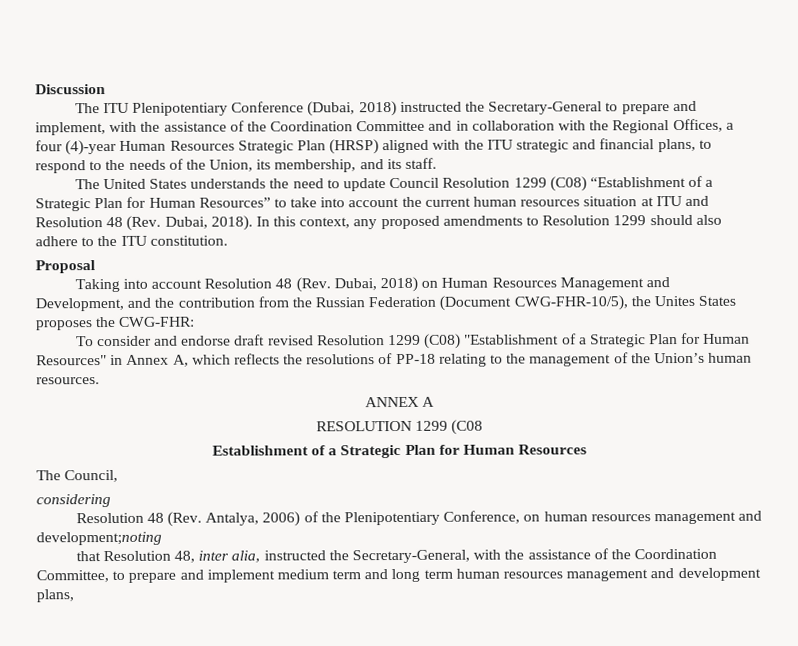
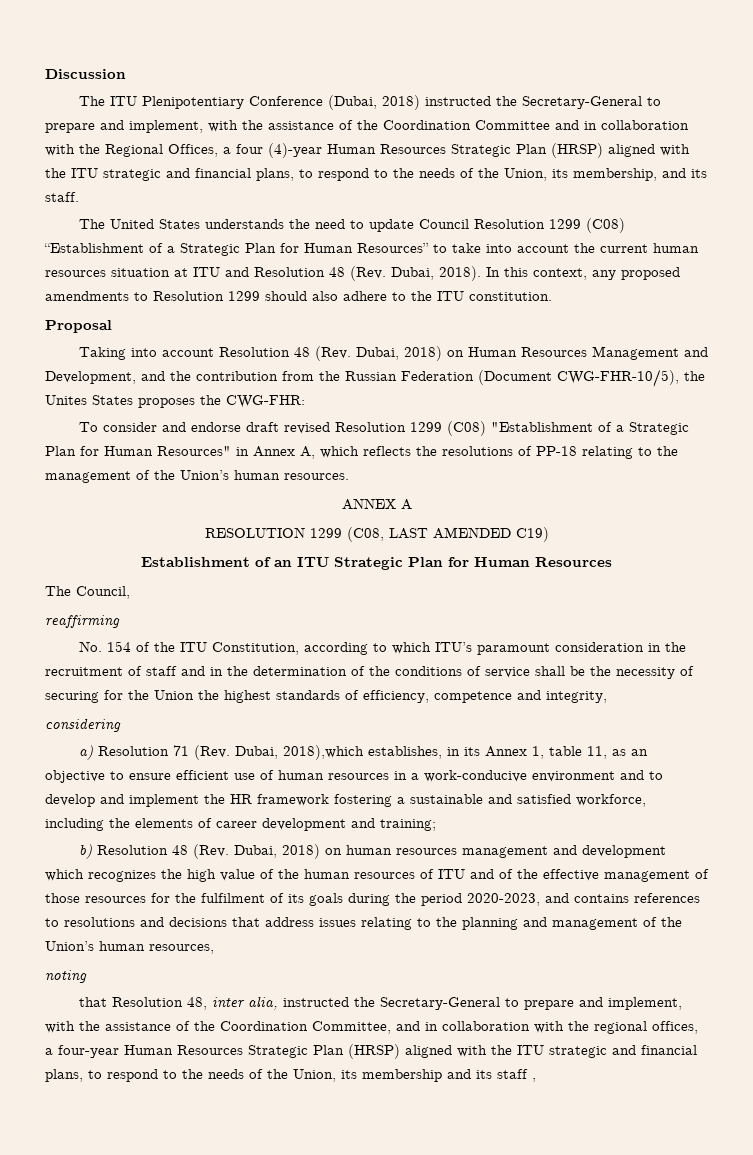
- RESOLUTION 1299 (C08
+ RESOLUTION 1299 (C08, LAST AMENDED C19)
- Establishment of a Strategic Plan for Human Resources
+ Establishment of an ITU Strategic Plan for Human Resources
+ reaffirming
+ No. 154 of the ITU Constitution, according to which ITU’s paramount consideration in the recruitment of staff and in the determination of the conditions of service shall be the necessity of securing for the Union the highest standards of efficiency, competence and integrity,
  considering
- Resolution 48 (Rev. Antalya, 2006) of the Plenipotentiary Conference, on human resources management and development;noting
+ a) Resolution 71 (Rev. Dubai, 2018),which establishes, in its Annex 1, table 11, as an objective to ensure efficient use of human resources in a work-conducive environment and to develop and implement the HR framework fostering a sustainable and satisfied workforce, including the elements of career development and training;
+ b) Resolution 48 (Rev. Dubai, 2018) on human resources management and development which recognizes the high value of the human resources of ITU and of the effective management of those resources for the fulfilment of its goals during the period 2020-2023, and contains references to resolutions and decisions that address issues relating to the planning and management of the Union’s human resources,
+ noting
- that Resolution 48, inter alia, instructed the Secretary-General, with the assistance of the Coordination Committee, to prepare and implement medium term and long term human resources management and development plans,
+ that Resolution 48, inter alia, instructed the Secretary-General to prepare and implement, with the assistance of the Coordination Committee, and in collaboration with the regional offices, a four-year Human Resources Strategic Plan (HRSP) aligned with the ITU strategic and financial plans, to respond to the needs of the Union, its membership and its staff ,

